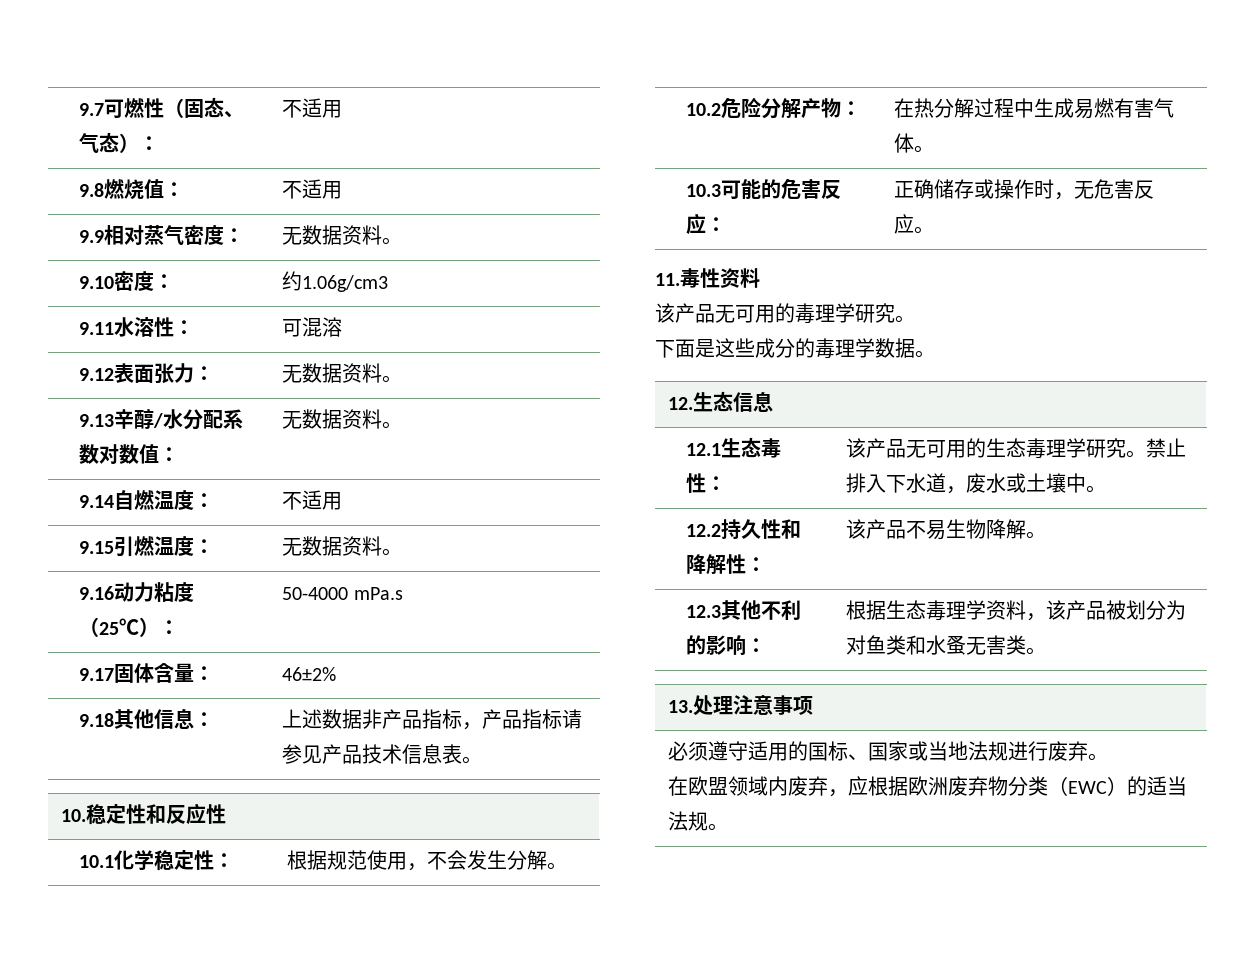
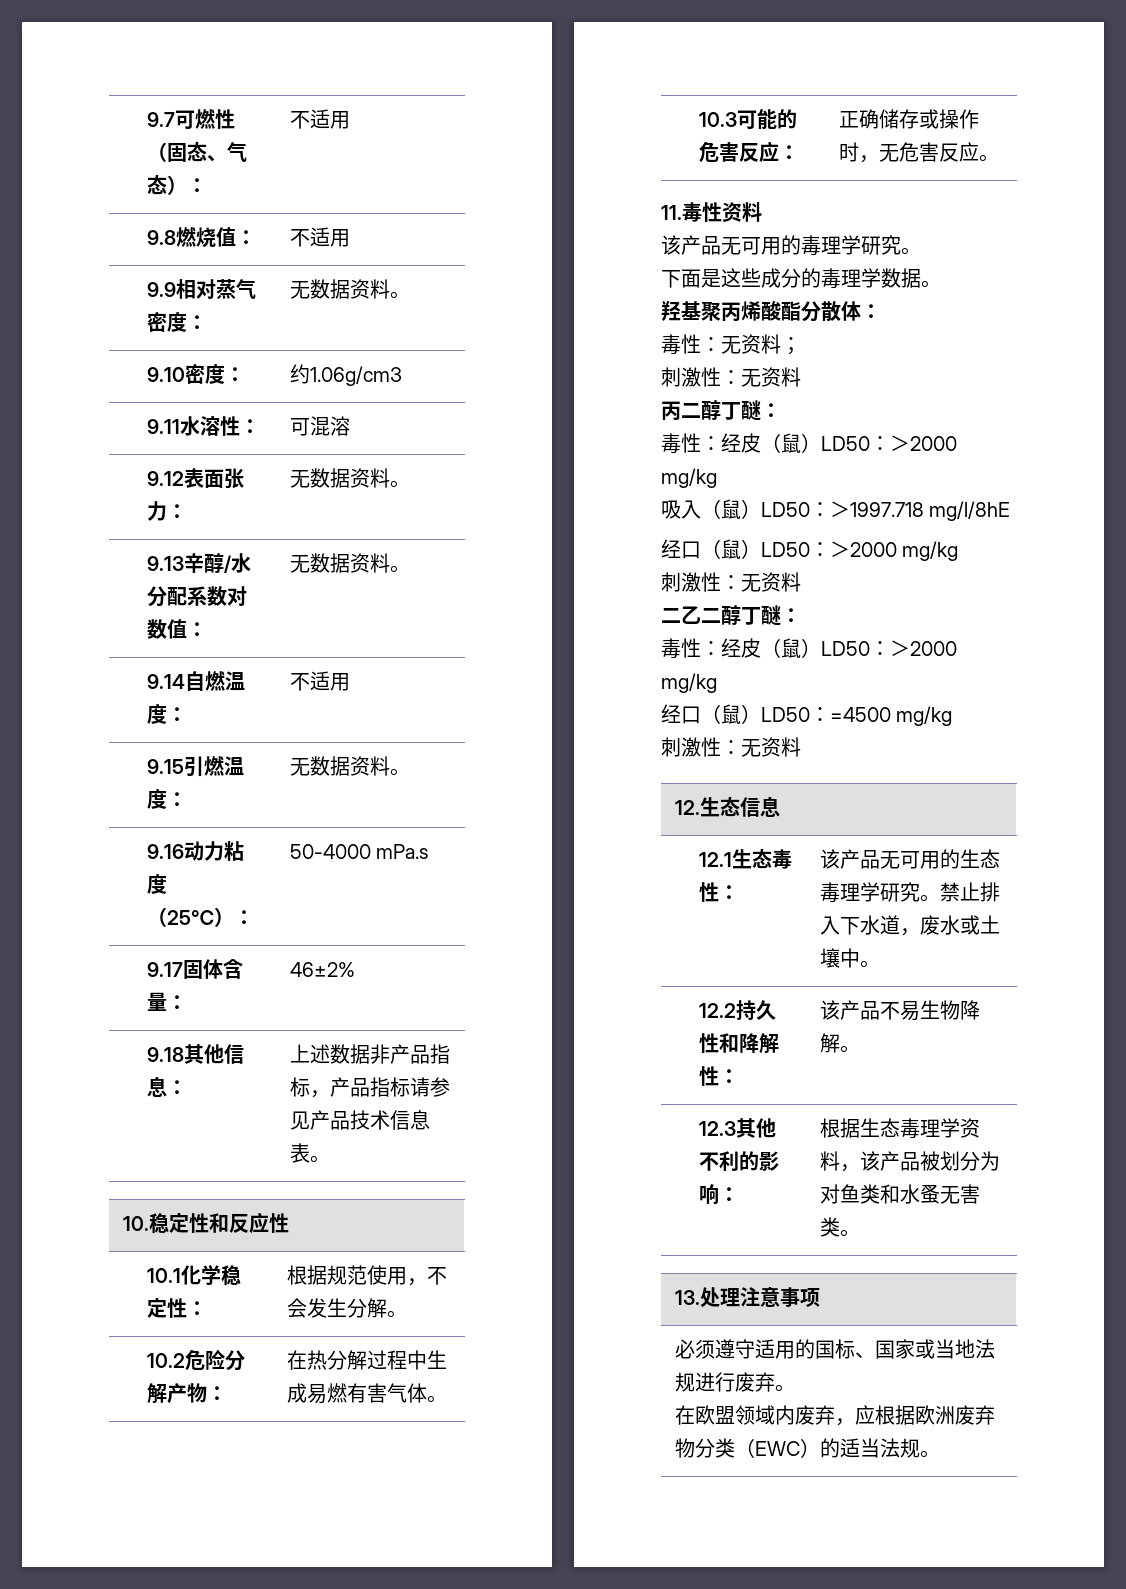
+ 羟基聚丙烯酸酯分散体：
+ 毒性：无资料；
+ 刺激性：无资料
+ 丙二醇丁醚：
+ 毒性：经皮（鼠）LD50：＞2000 mg/kg
+ 吸入（鼠）LD50：＞1997.718 mg/l/8hE
+ 经口（鼠）LD50：＞2000 mg/kg
+ 刺激性：无资料
+ 二乙二醇丁醚：
+ 毒性：经皮（鼠）LD50：＞2000 mg/kg
+ 经口（鼠）LD50：=4500 mg/kg
+ 刺激性：无资料

